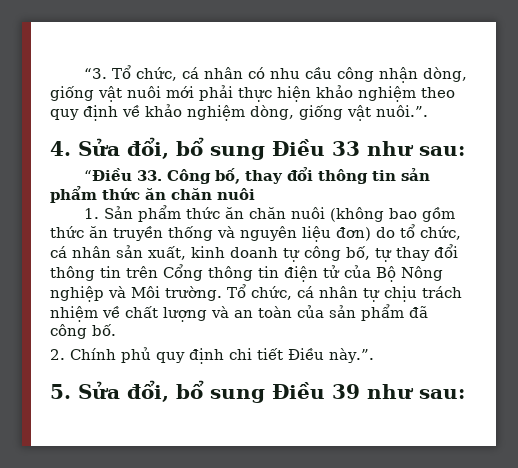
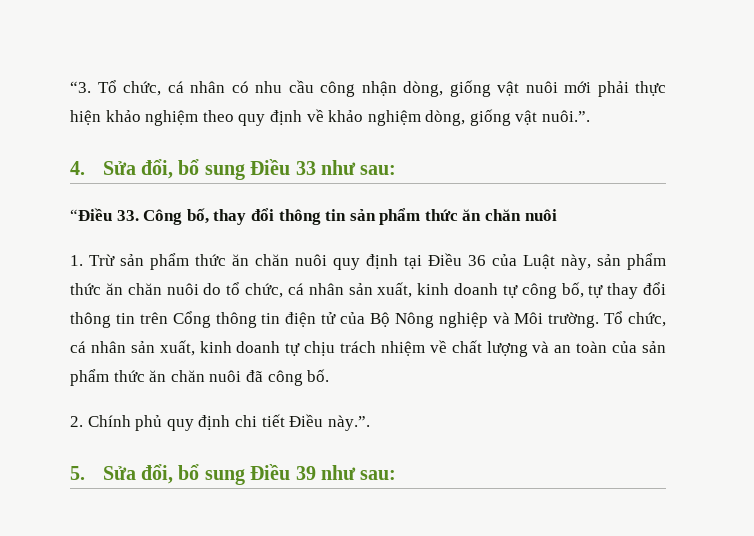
- 1. Sản phẩm thức ăn chăn nuôi (không bao gồm thức ăn truyền thống và nguyên liệu đơn) do tổ chức, cá nhân sản xuất, kinh doanh tự công bố, tự thay đổi thông tin trên Cổng thông tin điện tử của Bộ Nông nghiệp và Môi trường.
+ 1. Trừ sản phẩm thức ăn chăn nuôi quy định tại Điều 36 của Luật này, sản phẩm thức ăn chăn nuôi do tổ chức, cá nhân sản xuất, kinh doanh tự công bố, tự thay đổi thông tin trên Cổng thông tin điện tử của Bộ Nông nghiệp và Môi trường.
- Tổ chức, cá nhân tự chịu trách nhiệm về chất lượng và an toàn của sản phẩm đã công bố.
+ Tổ chức, cá nhân sản xuất, kinh doanh tự chịu trách nhiệm về chất lượng và an toàn của sản phẩm thức ăn chăn nuôi đã công bố.

